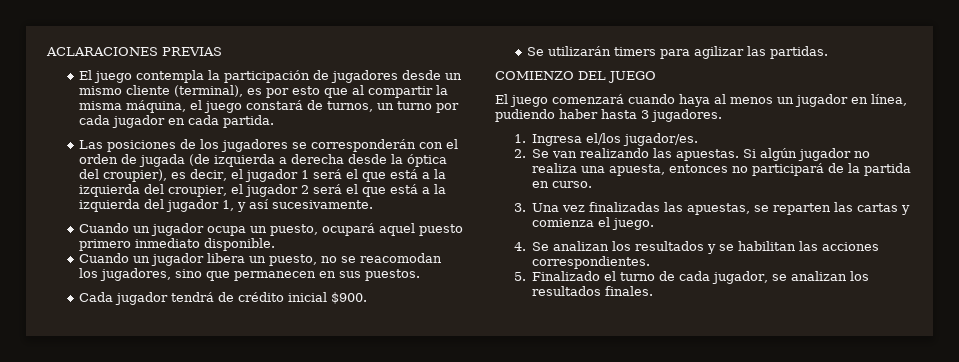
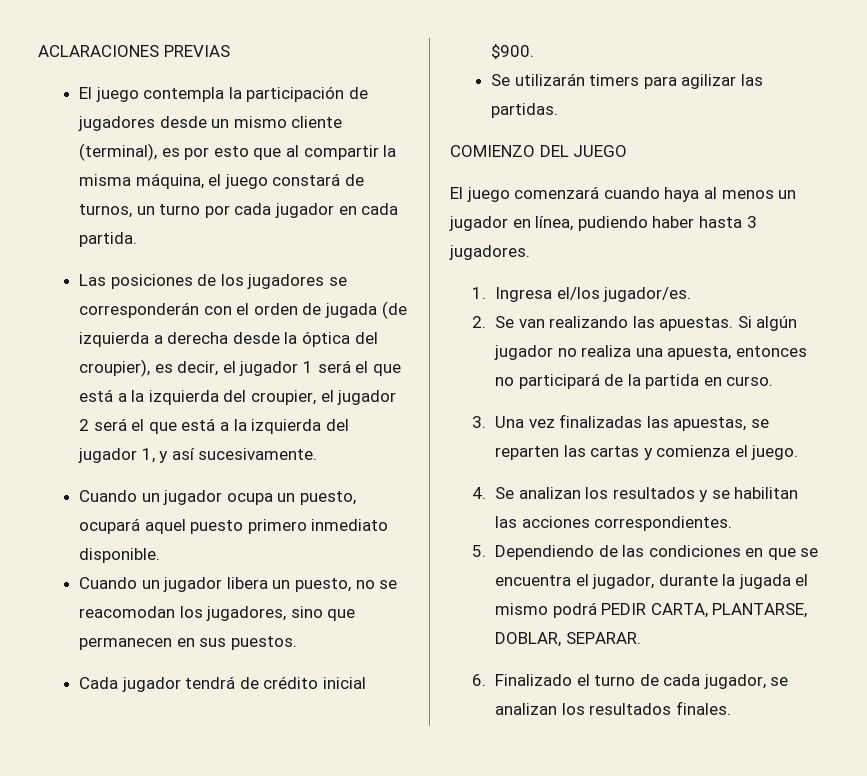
- 5. Finalizado el turno de cada jugador, se analizan los resultados finales.
+ 5. Dependiendo de las condiciones en que se encuentra el jugador, durante la jugada el mismo podrá PEDIR CARTA, PLANTARSE, DOBLAR, SEPARAR.
+ 6. Finalizado el turno de cada jugador, se analizan los resultados finales.

